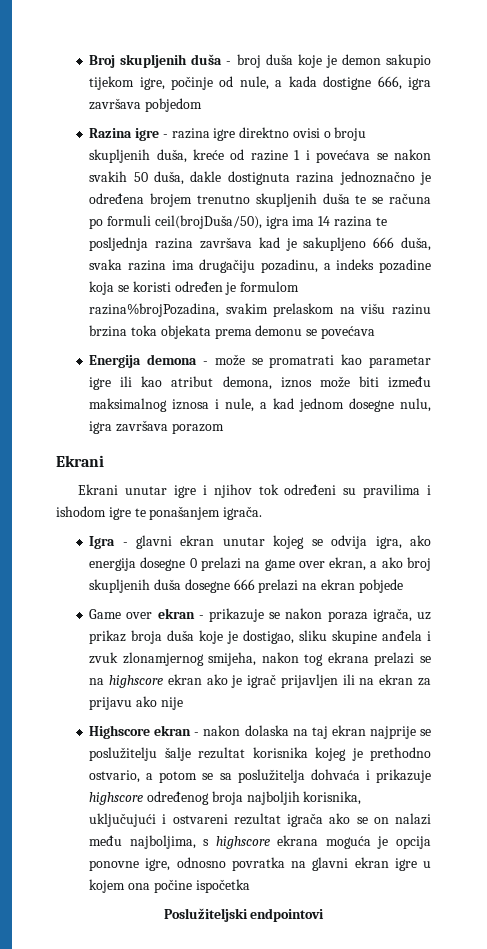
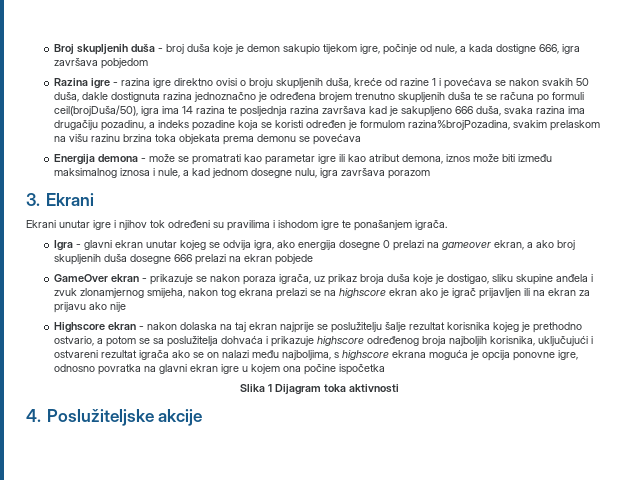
  Energija demona - može se promatrati kao parametar igre ili kao atribut demona, iznos može biti između maksimalnog iznosa i nule, a kad jednom dosegne nulu, igra završava porazom
- Ekrani
+ 3. Ekrani
- Igra - glavni ekran unutar kojeg se odvija igra, ako energija dosegne 0 prelazi na game over ekran, a ako broj skupljenih duša dosegne 666 prelazi na ekran pobjede
+ Igra - glavni ekran unutar kojeg se odvija igra, ako energija dosegne 0 prelazi na gameover ekran, a ako broj skupljenih duša dosegne 666 prelazi na ekran pobjede
- Game over ekran - prikazuje se nakon poraza igrača, uz prikaz broja duša koje je dostigao, sliku skupine anđela i zvuk zlonamjernog smijeha, nakon tog ekrana prelazi se na highscore ekran ako je igrač prijavljen ili na ekran za prijavu ako nije
+ GameOver ekran - prikazuje se nakon poraza igrača, uz prikaz broja duša koje je dostigao, sliku skupine anđela i zvuk zlonamjernog smijeha, nakon tog ekrana prelazi se na highscore ekran ako je igrač prijavljen ili na ekran za prijavu ako nije
- Poslužiteljski endpointovi
+ Slika 1 Dijagram toka aktivnosti
+ 4. Poslužiteljske akcije

